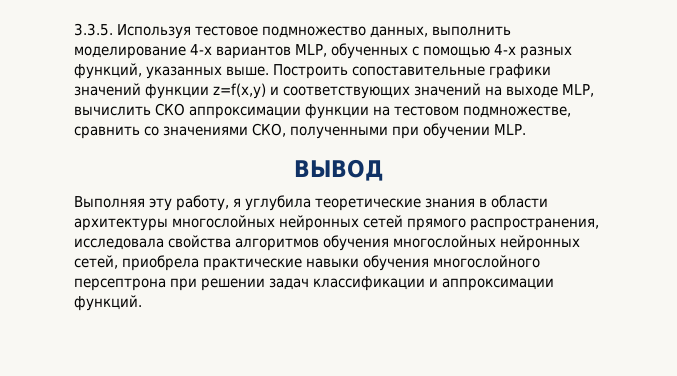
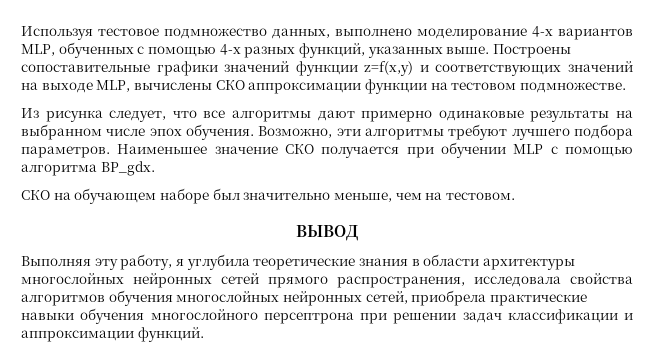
- 3.3.5. Используя тестовое подмножество данных, выполнить моделирование 4-х вариантов MLP, обученных с помощью 4-х разных функций, указанных выше.
+ Используя тестовое подмножество данных, выполнено моделирование 4-х вариантов MLP, обученных с помощью 4-х разных функций, указанных выше.
- Построить сопоставительные графики значений функции z=f(x,y) и соответствующих значений на выходе MLP, вычислить СКО аппроксимации функции на тестовом подмножестве, сравнить со значениями СКО, полученными при обучении MLP.
+ Построены сопоставительные графики значений функции z=f(x,y) и соответствующих значений на выходе MLP, вычислены СКО аппроксимации функции на тестовом подмножестве.
+ Из рисунка следует, что все алгоритмы дают примерно одинаковые результаты на выбранном числе эпох обучения. Возможно, эти алгоритмы требуют лучшего подбора параметров. Наименьшее значение СКО получается при обучении MLP с помощью алгоритма BP_gdx.
+ СКО на обучающем наборе был значительно меньше, чем на тестовом.

